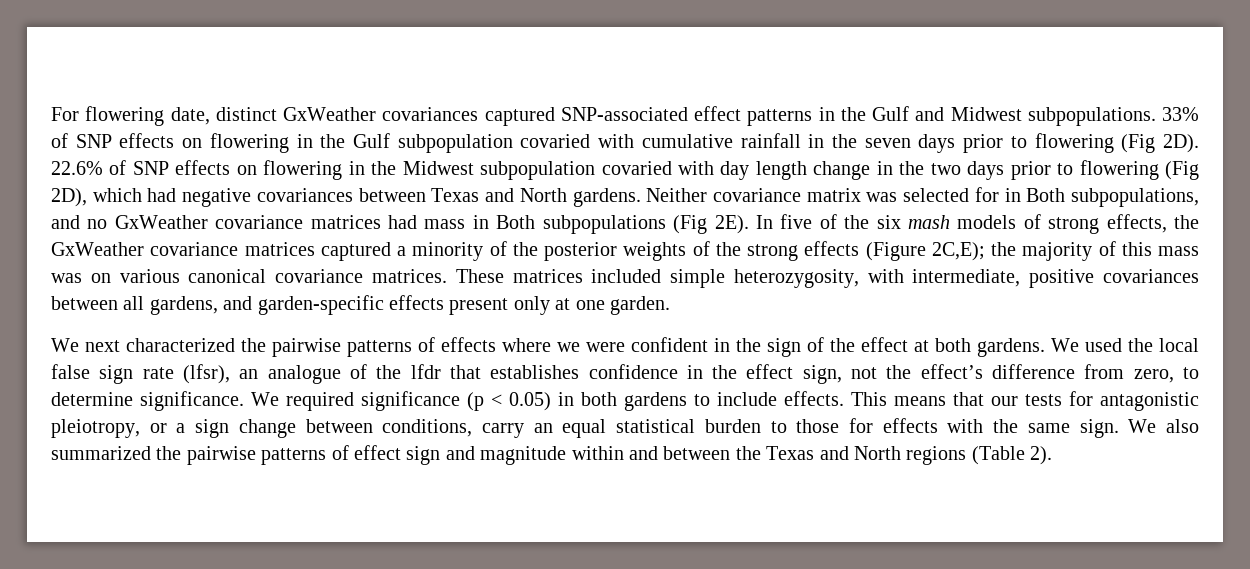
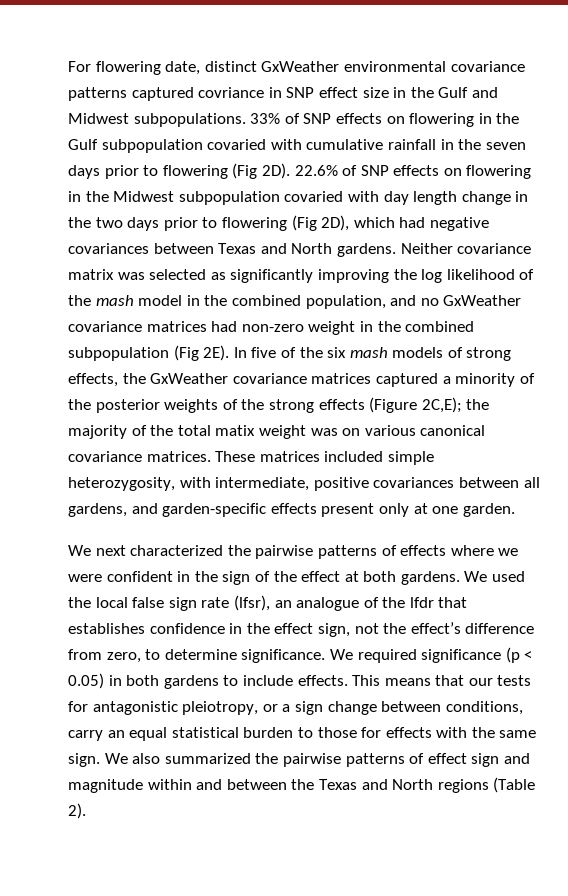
- For flowering date, distinct GxWeather covariances captured SNP-associated effect patterns in the Gulf and Midwest subpopulations.
+ For flowering date, distinct GxWeather environmental covariance patterns captured covriance in SNP effect size in the Gulf and Midwest subpopulations.
- Neither covariance matrix was selected for in Both subpopulations, and no GxWeather covariance matrices had mass in Both subpopulations (Fig 2E).
+ Neither covariance matrix was selected as significantly improving the log likelihood of the mash model in the combined population, and no GxWeather covariance matrices had non-zero weight in the combined subpopulation (Fig 2E).
- In five of the six mash models of strong effects, the GxWeather covariance matrices captured a minority of the posterior weights of the strong effects (Figure 2C,E); the majority of this mass was on various canonical covariance matrices.
+ In five of the six mash models of strong effects, the GxWeather covariance matrices captured a minority of the posterior weights of the strong effects (Figure 2C,E); the majority of the total matix weight was on various canonical covariance matrices.

